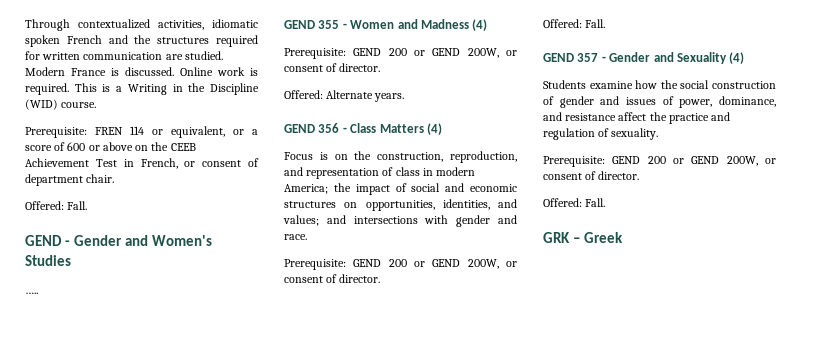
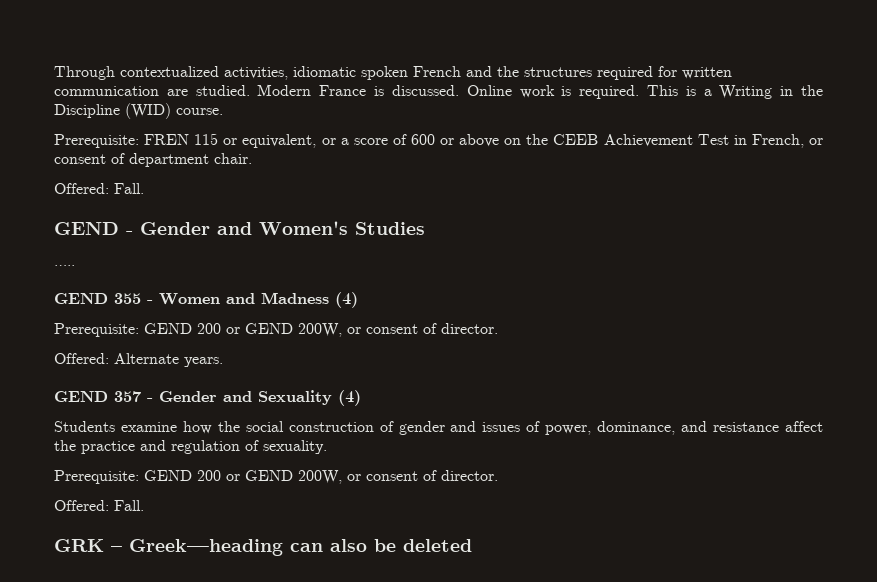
- Prerequisite: FREN 114 or equivalent, or a score of 600 or above on the CEEB Achievement Test in French, or consent of department chair.
+ Prerequisite: FREN 115 or equivalent, or a score of 600 or above on the CEEB Achievement Test in French, or consent of department chair.
- GEND 356 - Class Matters (4)
- Focus is on the construction, reproduction, and representation of class in modern America; the impact of social and economic structures on opportunities, identities, and values; and intersections with gender and race.
- Prerequisite: GEND 200 or GEND 200W, or consent of director.
- Offered: Fall.
- GRK – Greek
+ GRK – Greek—heading can also be deleted

